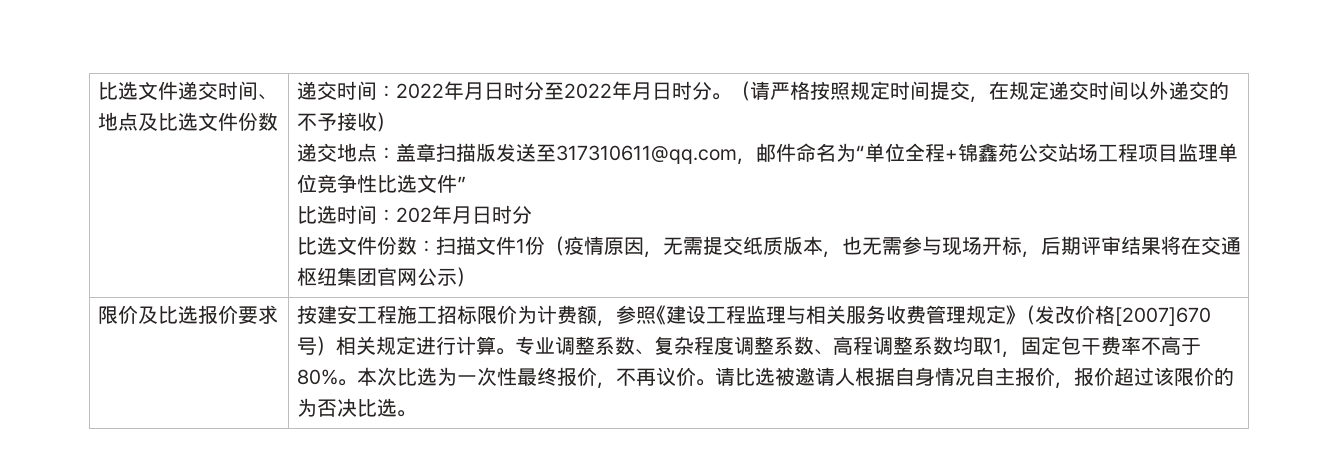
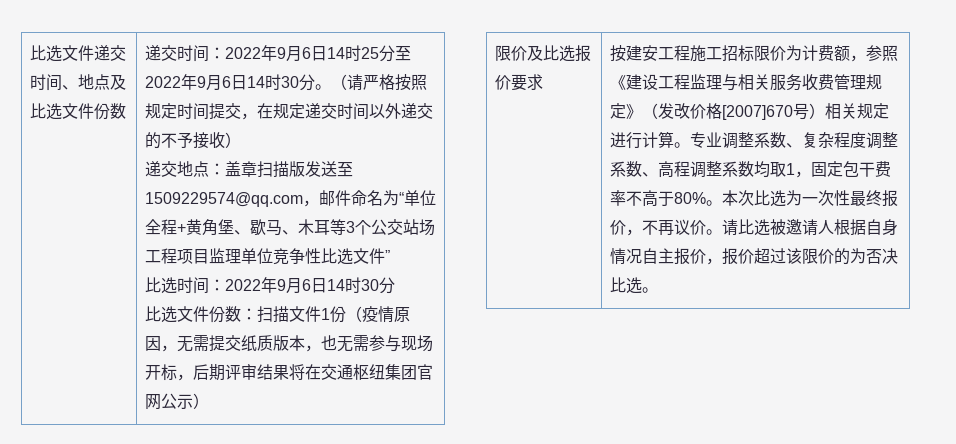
- 递交时间：2022年月日时分至2022年月日时分。
+ 递交时间：2022年9月6日14时25分至2022年9月6日14时30分。
- 递交地点：盖章扫描版发送至317310611@qq.com，邮件命名为“单位全程+锦鑫苑公交站场工程项目监理单位竞争性比选文件”
+ 递交地点：盖章扫描版发送至1509229574@qq.com，邮件命名为“单位全程+黄角堡、歇马、木耳等3个公交站场工程项目监理单位竞争性比选文件”
- 比选时间：202年月日时分
+ 比选时间：2022年9月6日14时30分

